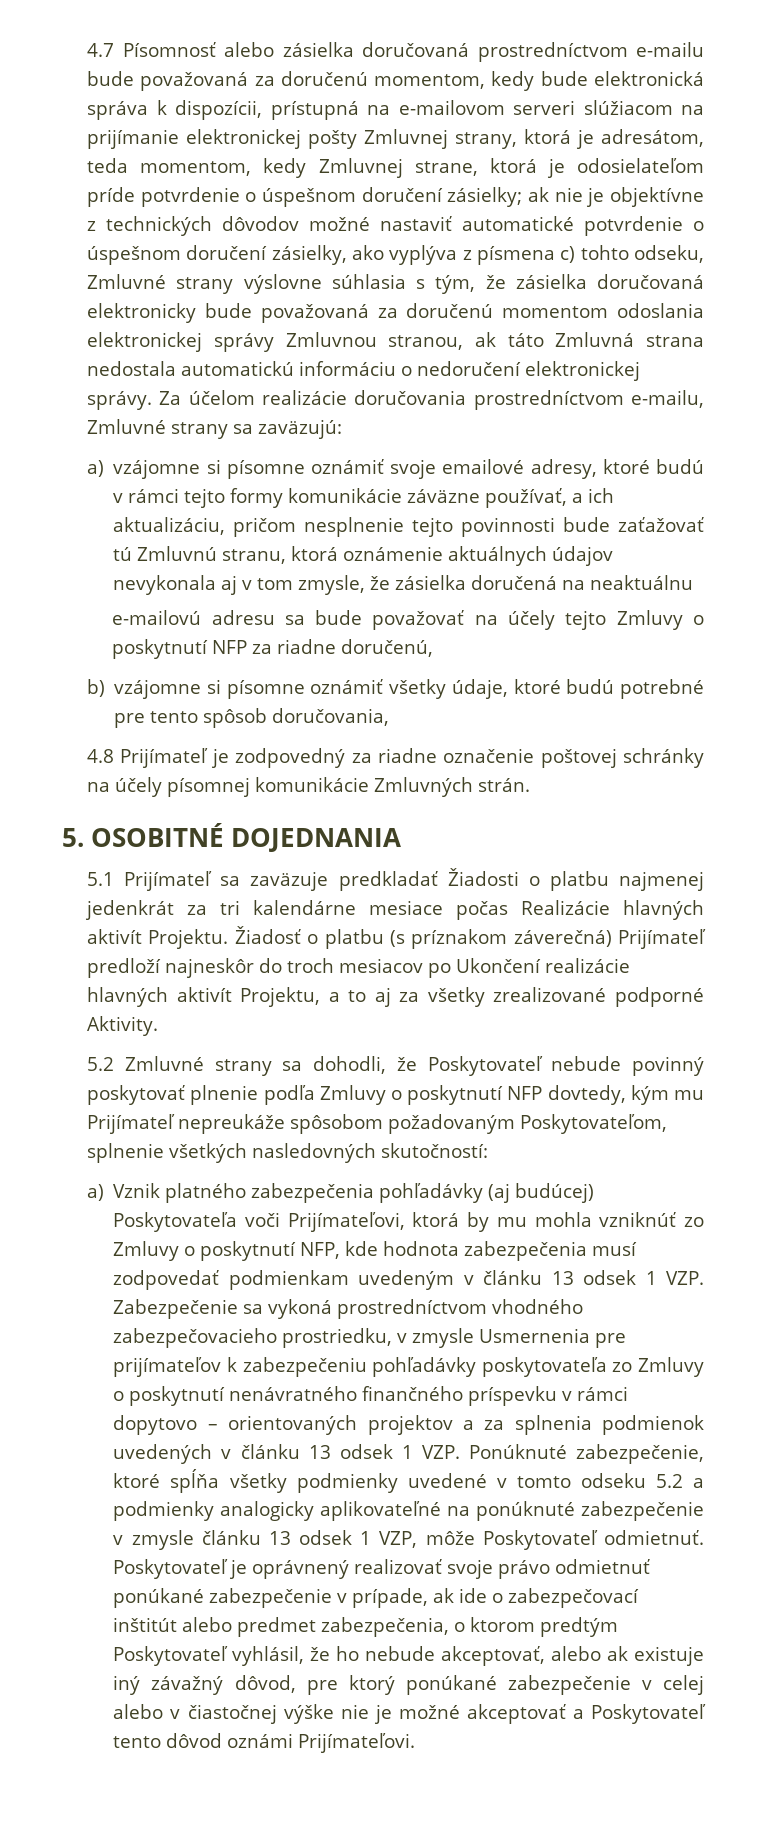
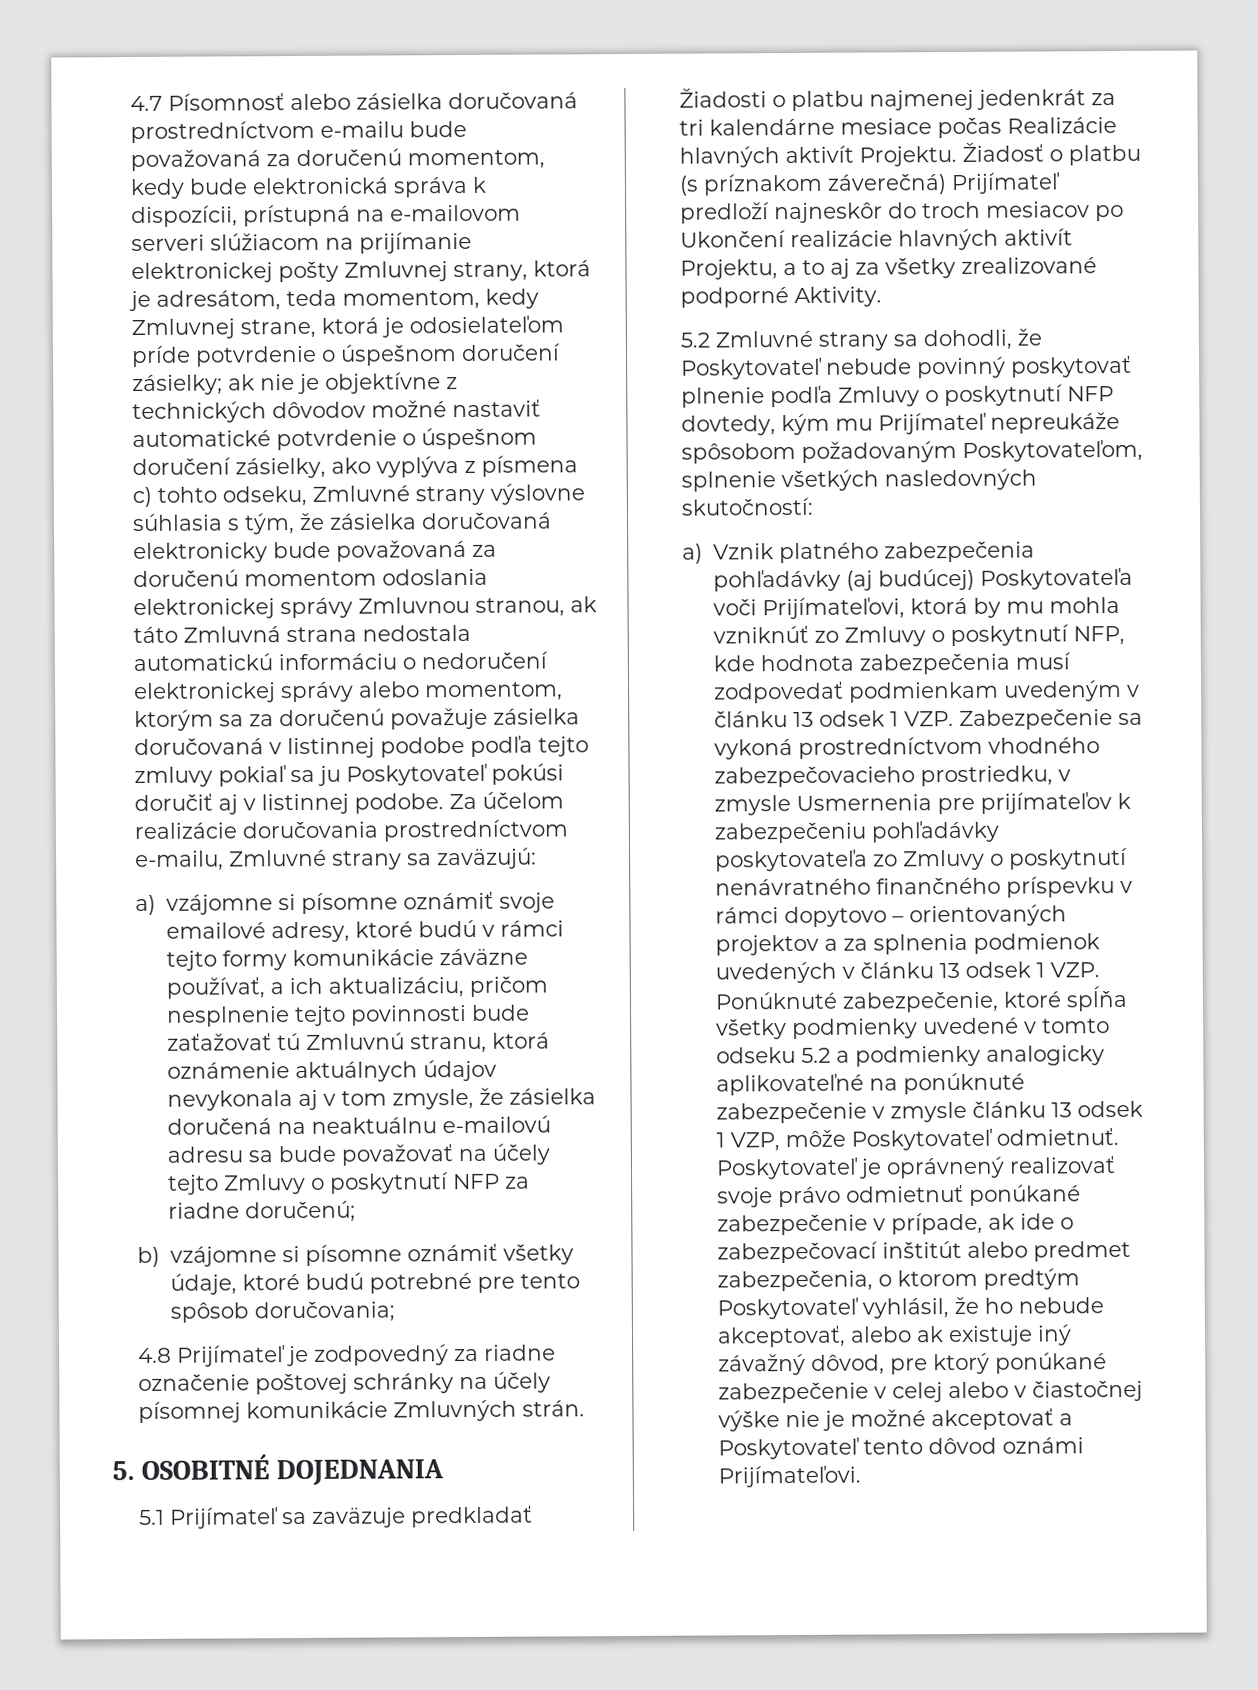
- ak nie je objektívne z technických dôvodov možné nastaviť automatické potvrdenie o úspešnom doručení zásielky, ako vyplýva z písmena c) tohto odseku, Zmluvné strany výslovne súhlasia s tým, že zásielka doručovaná elektronicky bude považovaná za doručenú momentom odoslania elektronickej správy Zmluvnou stranou, ak táto Zmluvná strana nedostala automatickú informáciu o nedoručení elektronickej správy.
+ ak nie je objektívne z technických dôvodov možné nastaviť automatické potvrdenie o úspešnom doručení zásielky, ako vyplýva z písmena c) tohto odseku, Zmluvné strany výslovne súhlasia s tým, že zásielka doručovaná elektronicky bude považovaná za doručenú momentom odoslania elektronickej správy Zmluvnou stranou, ak táto Zmluvná strana nedostala automatickú informáciu o nedoručení elektronickej správy alebo momentom, ktorým sa za doručenú považuje zásielka doručovaná v listinnej podobe podľa tejto zmluvy pokiaľ sa ju Poskytovateľ pokúsi doručiť aj v listinnej podobe.
- a) vzájomne si písomne oznámiť svoje emailové adresy, ktoré budú v rámci tejto formy komunikácie záväzne používať, a ich aktualizáciu, pričom nesplnenie tejto povinnosti bude zaťažovať tú Zmluvnú stranu, ktorá oznámenie aktuálnych údajov nevykonala aj v tom zmysle, že zásielka doručená na neaktuálnu
- e-mailovú adresu sa bude považovať na účely tejto Zmluvy o poskytnutí NFP za riadne doručenú,
+ a) vzájomne si písomne oznámiť svoje emailové adresy, ktoré budú v rámci tejto formy komunikácie záväzne používať, a ich aktualizáciu, pričom nesplnenie tejto povinnosti bude zaťažovať tú Zmluvnú stranu, ktorá oznámenie aktuálnych údajov nevykonala aj v tom zmysle, že zásielka doručená na neaktuálnu e-mailovú adresu sa bude považovať na účely tejto Zmluvy o poskytnutí NFP za riadne doručenú;
- b) vzájomne si písomne oznámiť všetky údaje, ktoré budú potrebné pre tento spôsob doručovania,
+ b) vzájomne si písomne oznámiť všetky údaje, ktoré budú potrebné pre tento spôsob doručovania;

